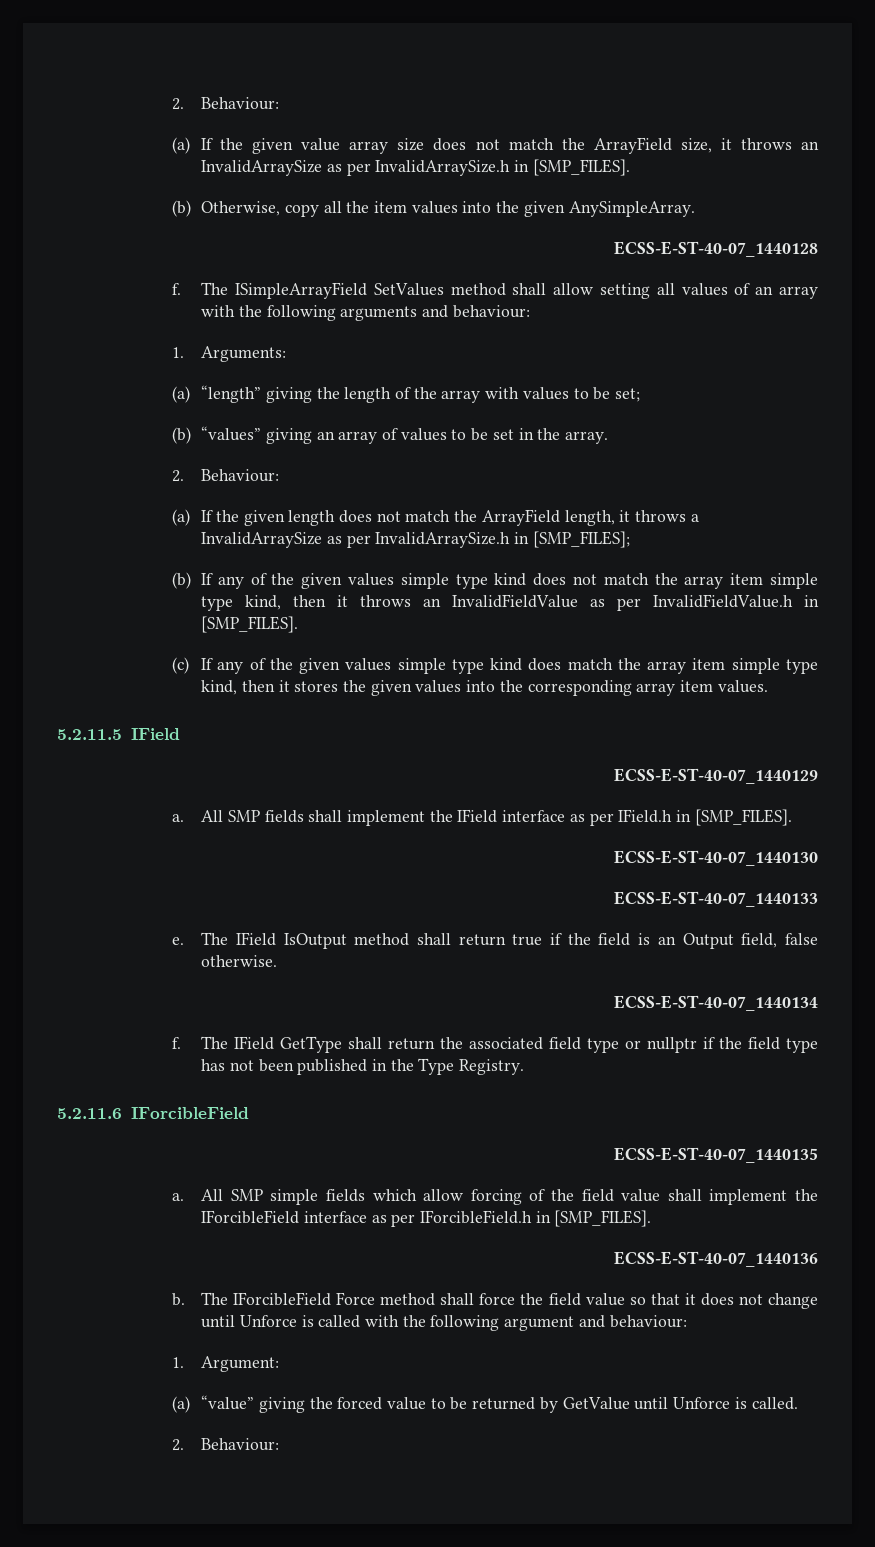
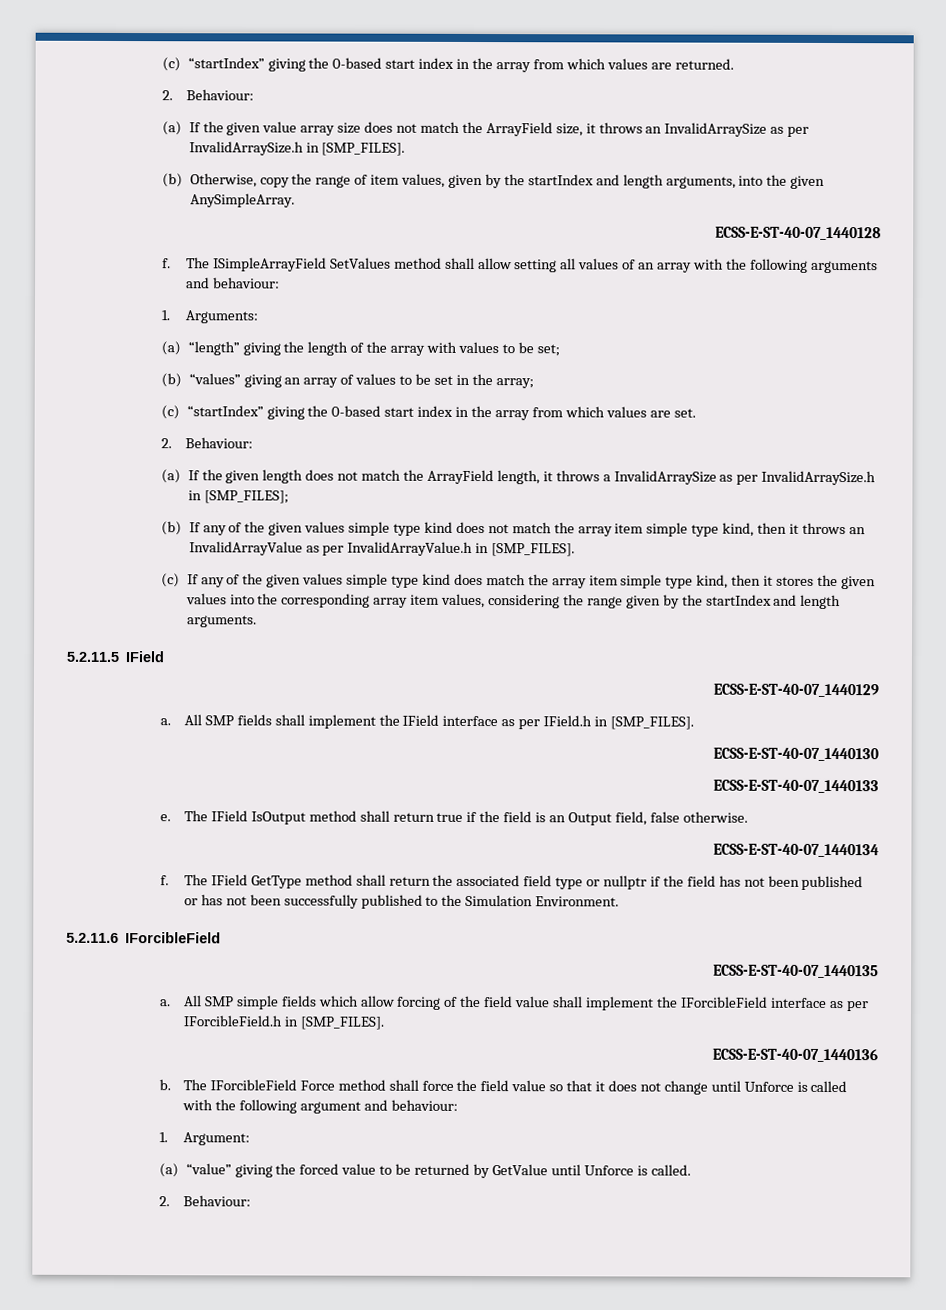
+ (c) “startIndex” giving the 0-based start index in the array from which values are returned.
- (b) Otherwise, copy all the item values into the given AnySimpleArray.
+ (b) Otherwise, copy the range of item values, given by the startIndex and length arguments, into the given AnySimpleArray.
- (b) “values” giving an array of values to be set in the array.
+ (b) “values” giving an array of values to be set in the array;
+ (c) “startIndex” giving the 0-based start index in the array from which values are set.
- (b) If any of the given values simple type kind does not match the array item simple type kind, then it throws an InvalidFieldValue as per InvalidFieldValue.h in [SMP_FILES].
+ (b) If any of the given values simple type kind does not match the array item simple type kind, then it throws an InvalidArrayValue as per InvalidArrayValue.h in [SMP_FILES].
- (c) If any of the given values simple type kind does match the array item simple type kind, then it stores the given values into the corresponding array item values.
+ (c) If any of the given values simple type kind does match the array item simple type kind, then it stores the given values into the corresponding array item values, considering the range given by the startIndex and length arguments.
- The IField GetType shall return the associated field type or nullptr if the field type has not been published in the Type Registry.
+ The IField GetType method shall return the associated field type or nullptr if the field has not been published or has not been successfully published to the Simulation Environment.

